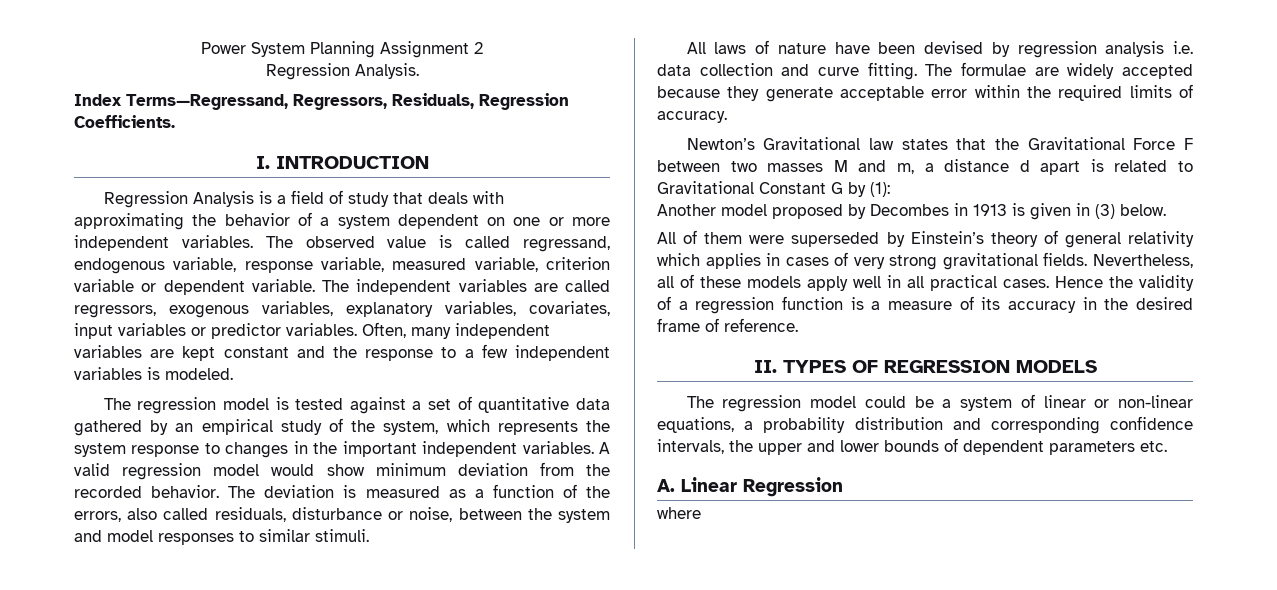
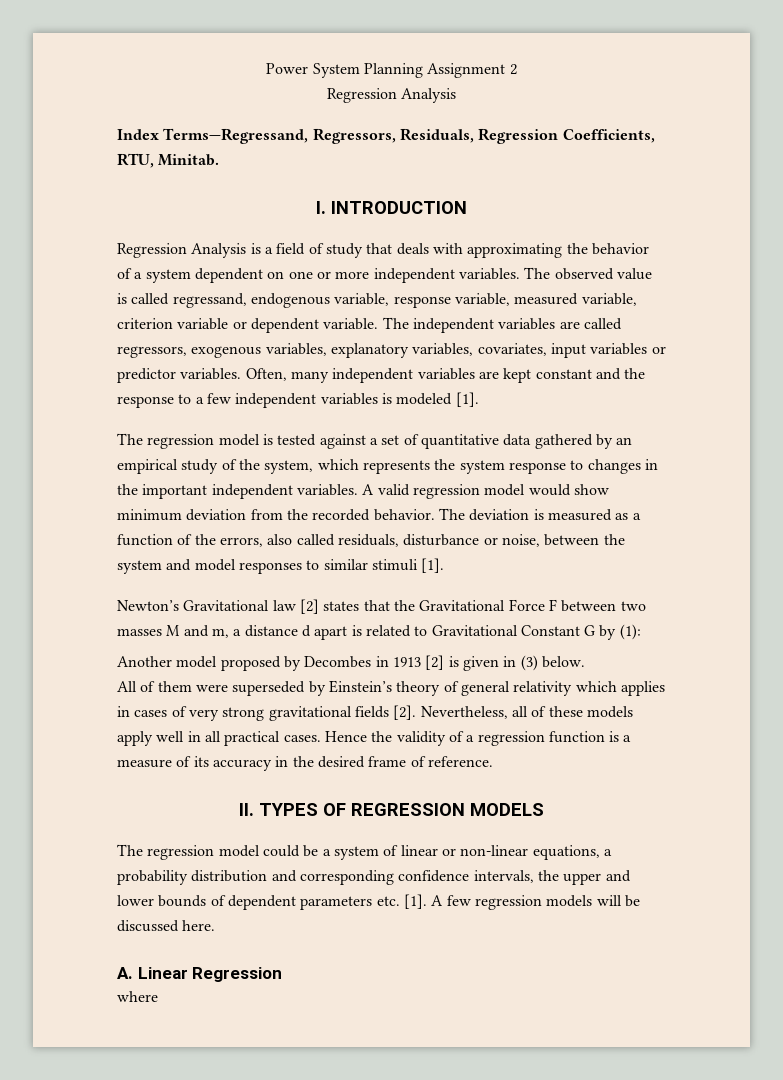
  Power System Planning Assignment 2
- Regression Analysis.
+ Regression Analysis
- Index Terms—Regressand, Regressors, Residuals, Regression Coefficients.
+ Index Terms—Regressand, Regressors, Residuals, Regression Coefficients, RTU, Minitab.
- Often, many independent variables are kept constant and the response to a few independent variables is modeled.
+ Often, many independent variables are kept constant and the response to a few independent variables is modeled [1].
- The deviation is measured as a function of the errors, also called residuals, disturbance or noise, between the system and model responses to similar stimuli.
- All laws of nature have been devised by regression analysis i.e. data collection and curve fitting. The formulae are widely accepted because they generate acceptable error within the required limits of accuracy.
+ The deviation is measured as a function of the errors, also called residuals, disturbance or noise, between the system and model responses to similar stimuli [1].
- Newton’s Gravitational law states that the Gravitational Force F between two masses M and m, a distance d apart is related to Gravitational Constant G by (1):
+ Newton’s Gravitational law [2] states that the Gravitational Force F between two masses M and m, a distance d apart is related to Gravitational Constant G by (1):
- Another model proposed by Decombes in 1913 is given in (3) below.
+ Another model proposed by Decombes in 1913 [2] is given in (3) below.
- All of them were superseded by Einstein’s theory of general relativity which applies in cases of very strong gravitational fields.
+ All of them were superseded by Einstein’s theory of general relativity which applies in cases of very strong gravitational fields [2].
- The regression model could be a system of linear or non-linear equations, a probability distribution and corresponding confidence intervals, the upper and lower bounds of dependent parameters etc.
+ The regression model could be a system of linear or non-linear equations, a probability distribution and corresponding confidence intervals, the upper and lower bounds of dependent parameters etc. [1]. A few regression models will be discussed here.

